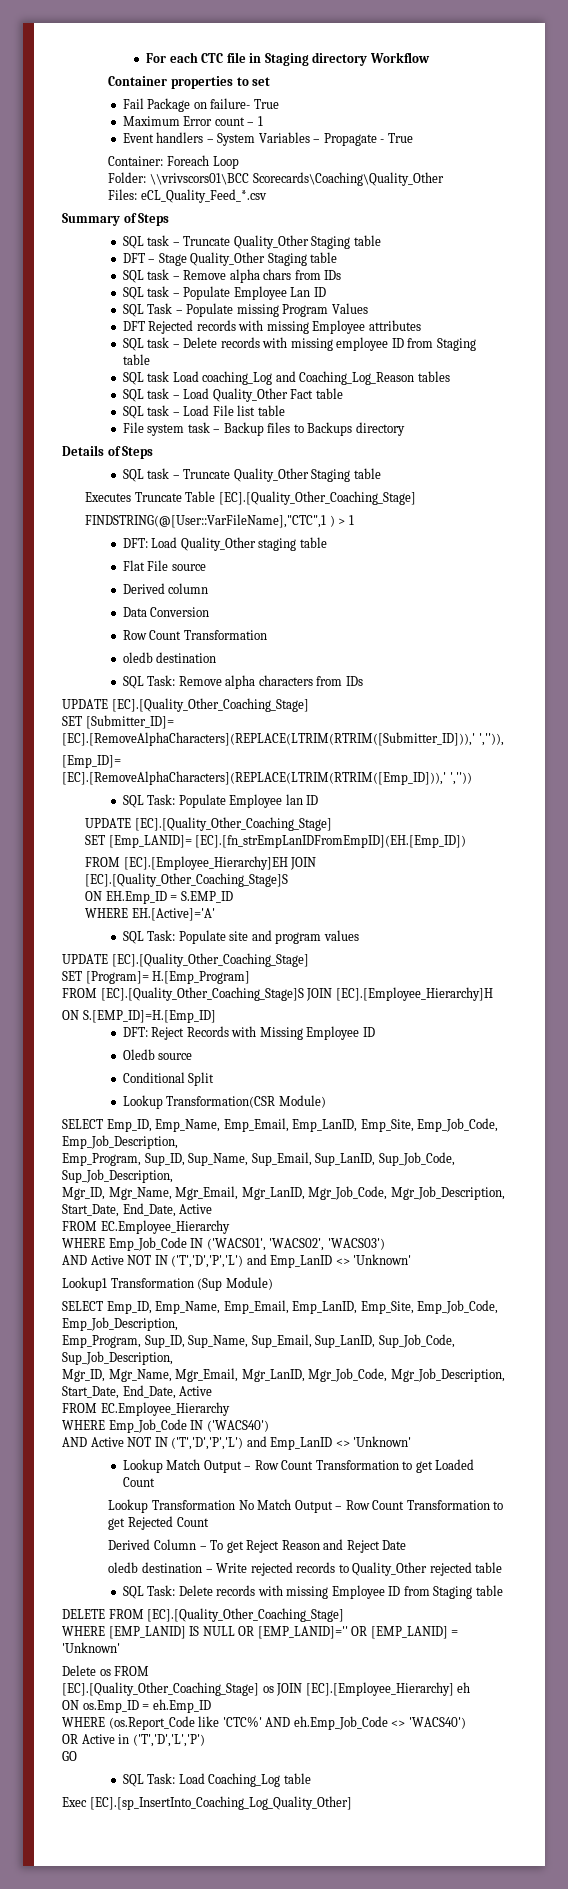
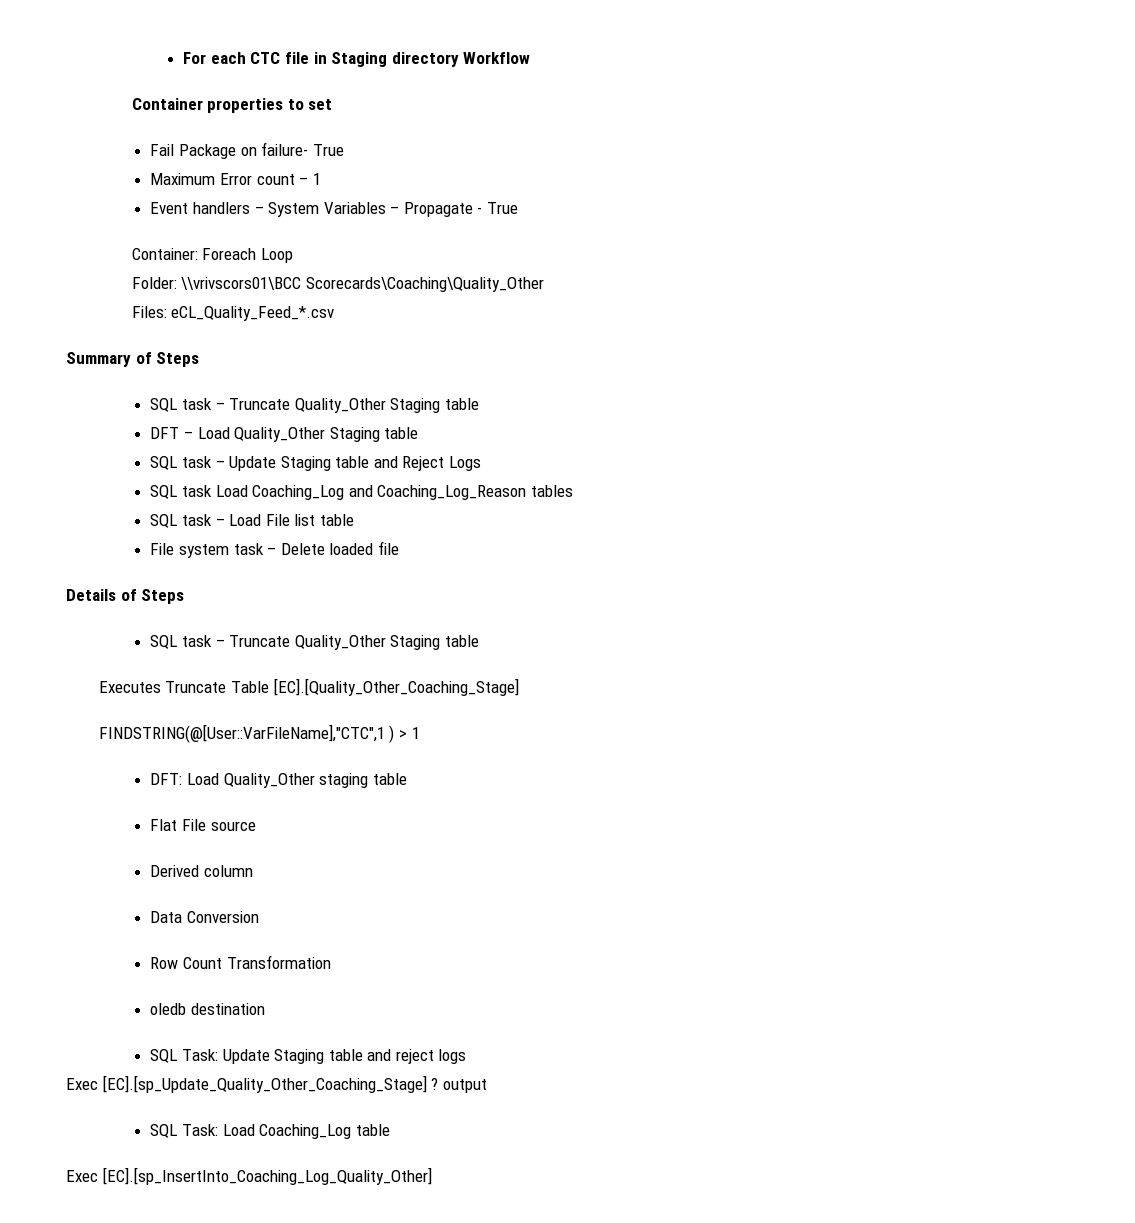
- DFT – Stage Quality_Other Staging table
+ DFT – Load Quality_Other Staging table
- SQL task – Remove alpha chars from IDs
- SQL task – Populate Employee Lan ID
- SQL Task – Populate missing Program Values
- DFT Rejected records with missing Employee attributes
- SQL task – Delete records with missing employee ID from Staging table
+ SQL task – Update Staging table and Reject Logs
- SQL task Load coaching_Log and Coaching_Log_Reason tables
+ SQL task Load Coaching_Log and Coaching_Log_Reason tables
- SQL task – Load Quality_Other Fact table
- File system task – Backup files to Backups directory
+ File system task – Delete loaded file
- SQL Task: Remove alpha characters from IDs
- UPDATE [EC].[Quality_Other_Coaching_Stage]
- SET [Submitter_ID]= [EC].[RemoveAlphaCharacters](REPLACE(LTRIM(RTRIM([Submitter_ID])),' ','')),
- [Emp_ID]= [EC].[RemoveAlphaCharacters](REPLACE(LTRIM(RTRIM([Emp_ID])),' ',''))
- SQL Task: Populate Employee lan ID
- UPDATE [EC].[Quality_Other_Coaching_Stage]
- SET [Emp_LANID]= [EC].[fn_strEmpLanIDFromEmpID](EH.[Emp_ID])
- FROM [EC].[Employee_Hierarchy]EH JOIN [EC].[Quality_Other_Coaching_Stage]S
- ON EH.Emp_ID = S.EMP_ID
- WHERE EH.[Active]='A'
- SQL Task: Populate site and program values
- UPDATE [EC].[Quality_Other_Coaching_Stage]
- SET [Program]= H.[Emp_Program]
- FROM [EC].[Quality_Other_Coaching_Stage]S JOIN [EC].[Employee_Hierarchy]H
- ON S.[EMP_ID]=H.[Emp_ID]
- DFT: Reject Records with Missing Employee ID
- Oledb source
- Conditional Split
- Lookup Transformation(CSR Module)
- SELECT Emp_ID, Emp_Name, Emp_Email, Emp_LanID, Emp_Site, Emp_Job_Code, Emp_Job_Description,
- Emp_Program, Sup_ID, Sup_Name, Sup_Email, Sup_LanID, Sup_Job_Code, Sup_Job_Description,
- Mgr_ID, Mgr_Name, Mgr_Email, Mgr_LanID, Mgr_Job_Code, Mgr_Job_Description, Start_Date, End_Date, Active
- FROM EC.Employee_Hierarchy
- WHERE Emp_Job_Code IN ('WACS01', 'WACS02', 'WACS03')
- AND Active NOT IN ('T','D','P','L') and Emp_LanID <> 'Unknown'
- Lookup1 Transformation (Sup Module)
- SELECT Emp_ID, Emp_Name, Emp_Email, Emp_LanID, Emp_Site, Emp_Job_Code, Emp_Job_Description,
- Emp_Program, Sup_ID, Sup_Name, Sup_Email, Sup_LanID, Sup_Job_Code, Sup_Job_Description,
- Mgr_ID, Mgr_Name, Mgr_Email, Mgr_LanID, Mgr_Job_Code, Mgr_Job_Description, Start_Date, End_Date, Active
- FROM EC.Employee_Hierarchy
- WHERE Emp_Job_Code IN ('WACS40')
- AND Active NOT IN ('T','D','P','L') and Emp_LanID <> 'Unknown'
- Lookup Match Output – Row Count Transformation to get Loaded Count
- Lookup Transformation No Match Output – Row Count Transformation to get Rejected Count
- Derived Column – To get Reject Reason and Reject Date
- oledb destination – Write rejected records to Quality_Other rejected table
- SQL Task: Delete records with missing Employee ID from Staging table
- DELETE FROM [EC].[Quality_Other_Coaching_Stage]
- WHERE [EMP_LANID] IS NULL OR [EMP_LANID]='' OR [EMP_LANID] = 'Unknown'
- Delete os FROM
- [EC].[Quality_Other_Coaching_Stage] os JOIN [EC].[Employee_Hierarchy] eh
- ON os.Emp_ID = eh.Emp_ID
- WHERE (os.Report_Code like 'CTC%' AND eh.Emp_Job_Code <> 'WACS40')
- OR Active in ('T','D','L','P')
- GO
+ SQL Task: Update Staging table and reject logs
+ Exec [EC].[sp_Update_Quality_Other_Coaching_Stage] ? output

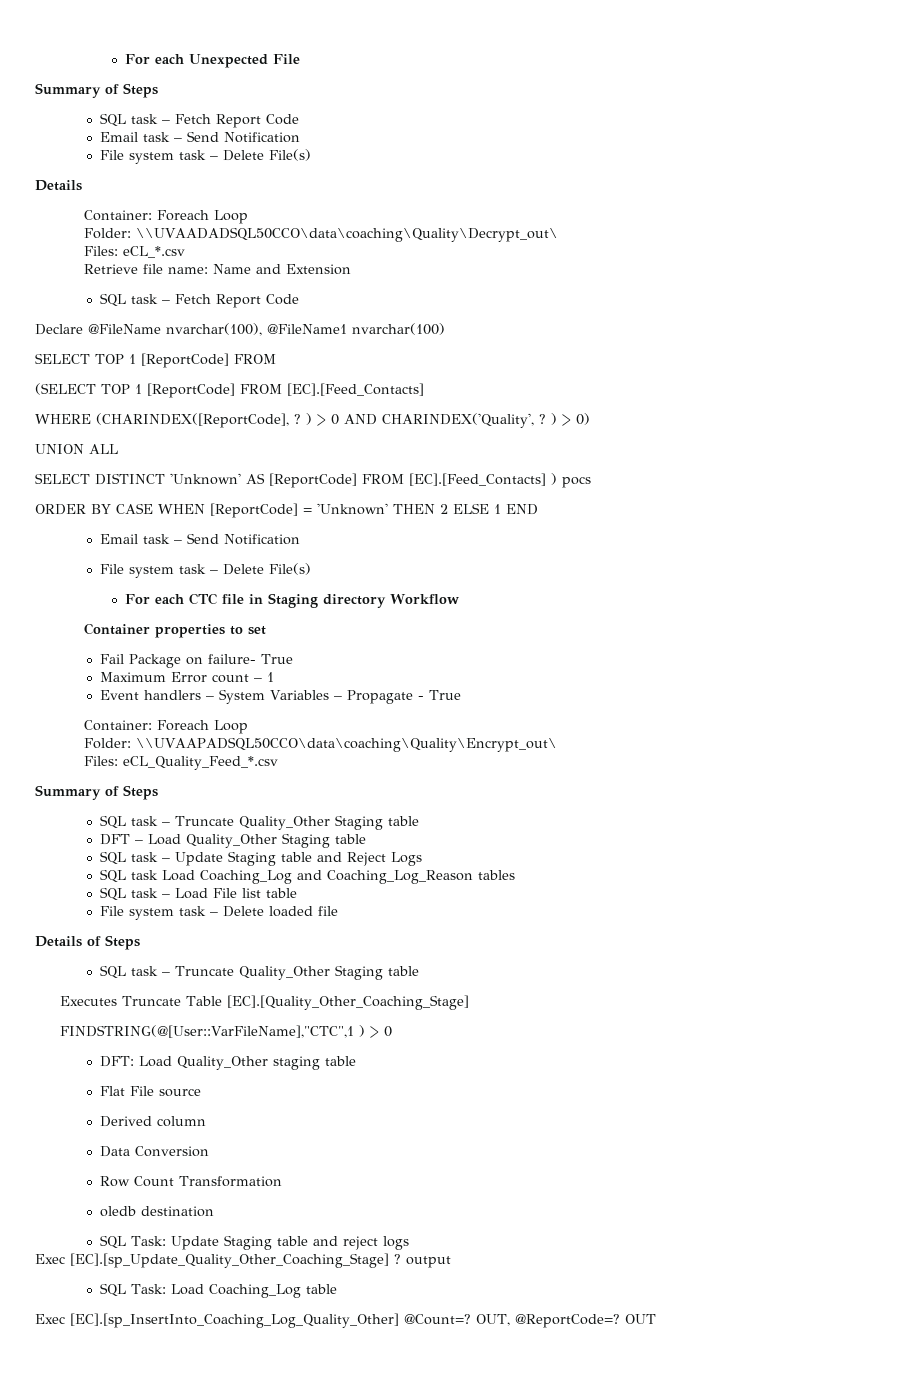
+ For each Unexpected File
+ Summary of Steps
+ SQL task – Fetch Report Code
+ Email task – Send Notification
+ File system task – Delete File(s)
+ Details
+ Container: Foreach Loop
+ Folder: \\UVAADADSQL50CCO\data\coaching\Quality\Decrypt_out\
+ Files: eCL_*.csv
+ Retrieve file name: Name and Extension
+ SQL task – Fetch Report Code
+ Declare @FileName nvarchar(100), @FileName1 nvarchar(100)
+ SELECT TOP 1 [ReportCode] FROM
+ (SELECT TOP 1 [ReportCode] FROM [EC].[Feed_Contacts]
+ WHERE (CHARINDEX([ReportCode], ? ) > 0 AND CHARINDEX('Quality', ? ) > 0)
+ UNION ALL
+ SELECT DISTINCT 'Unknown' AS [ReportCode] FROM [EC].[Feed_Contacts] ) pocs
+ ORDER BY CASE WHEN [ReportCode] = 'Unknown' THEN 2 ELSE 1 END
+ Email task – Send Notification
+ File system task – Delete File(s)
- Folder: \\vrivscors01\BCC Scorecards\Coaching\Quality_Other
+ Folder: \\UVAAPADSQL50CCO\data\coaching\Quality\Encrypt_out\
- FINDSTRING(@[User::VarFileName],"CTC",1 ) > 1
+ FINDSTRING(@[User::VarFileName],"CTC",1 ) > 0
- Exec [EC].[sp_InsertInto_Coaching_Log_Quality_Other]
+ Exec [EC].[sp_InsertInto_Coaching_Log_Quality_Other] @Count=? OUT, @ReportCode=? OUT

